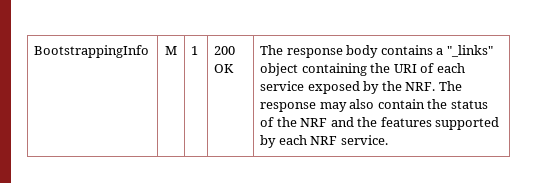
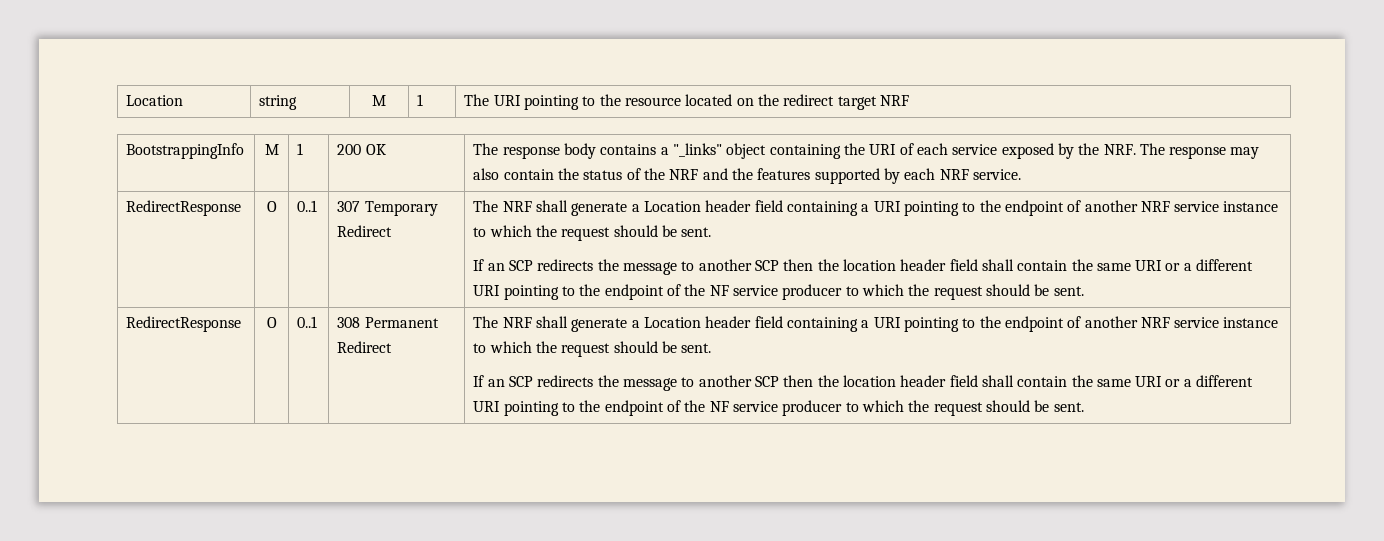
+ Location | string | M | 1 | The URI pointing to the resource located on the redirect target NRF
+ RedirectResponse | O | 0..1 | 307 Temporary Redirect | The NRF shall generate a Location header field containing a URI pointing to the endpoint of another NRF service instance to which the request should be sent.
+ If an SCP redirects the message to another SCP then the location header field shall contain the same URI or a different URI pointing to the endpoint of the NF service producer to which the request should be sent.
+ RedirectResponse | O | 0..1 | 308 Permanent Redirect | The NRF shall generate a Location header field containing a URI pointing to the endpoint of another NRF service instance to which the request should be sent.
+ If an SCP redirects the message to another SCP then the location header field shall contain the same URI or a different URI pointing to the endpoint of the NF service producer to which the request should be sent.

